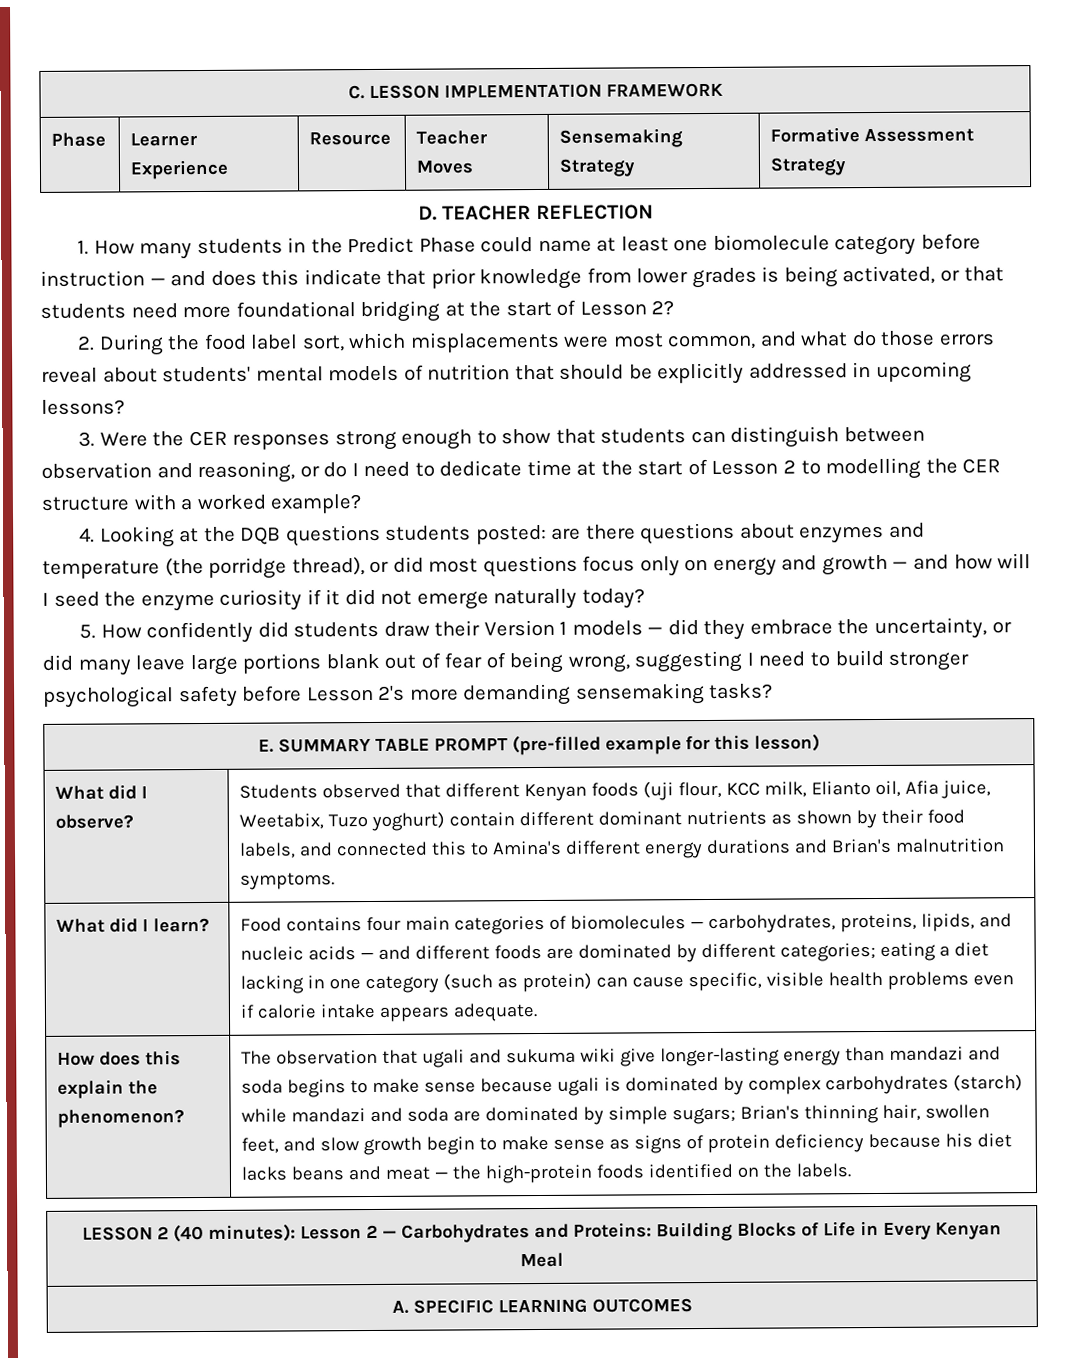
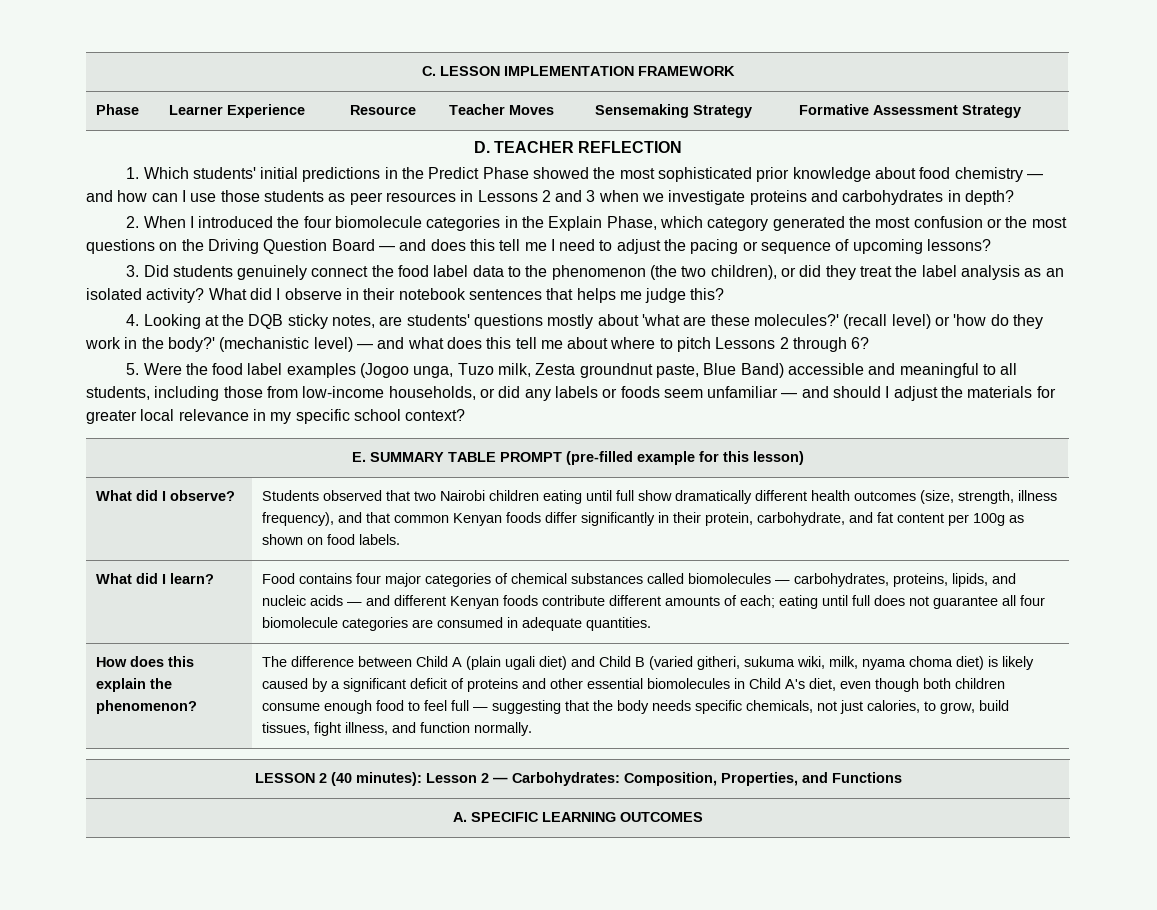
- 1. How many students in the Predict Phase could name at least one biomolecule category before instruction — and does this indicate that prior knowledge from lower grades is being activated, or that students need more foundational bridging at the start of Lesson 2?
- 2. During the food label sort, which misplacements were most common, and what do those errors reveal about students' mental models of nutrition that should be explicitly addressed in upcoming lessons?
- 3. Were the CER responses strong enough to show that students can distinguish between observation and reasoning, or do I need to dedicate time at the start of Lesson 2 to modelling the CER structure with a worked example?
+ 1. Which students' initial predictions in the Predict Phase showed the most sophisticated prior knowledge about food chemistry — and how can I use those students as peer resources in Lessons 2 and 3 when we investigate proteins and carbohydrates in depth?
+ 2. When I introduced the four biomolecule categories in the Explain Phase, which category generated the most confusion or the most questions on the Driving Question Board — and does this tell me I need to adjust the pacing or sequence of upcoming lessons?
+ 3. Did students genuinely connect the food label data to the phenomenon (the two children), or did they treat the label analysis as an isolated activity? What did I observe in their notebook sentences that helps me judge this?
- 4. Looking at the DQB questions students posted: are there questions about enzymes and temperature (the porridge thread), or did most questions focus only on energy and growth — and how will I seed the enzyme curiosity if it did not emerge naturally today?
- 5. How confidently did students draw their Version 1 models — did they embrace the uncertainty, or did many leave large portions blank out of fear of being wrong, suggesting I need to build stronger psychological safety before Lesson 2's more demanding sensemaking tasks?
+ 4. Looking at the DQB sticky notes, are students' questions mostly about 'what are these molecules?' (recall level) or 'how do they work in the body?' (mechanistic level) — and what does this tell me about where to pitch Lessons 2 through 6?
+ 5. Were the food label examples (Jogoo unga, Tuzo milk, Zesta groundnut paste, Blue Band) accessible and meaningful to all students, including those from low-income households, or did any labels or foods seem unfamiliar — and should I adjust the materials for greater local relevance in my specific school context?
- Students observed that different Kenyan foods (uji flour, KCC milk, Elianto oil, Afia juice, Weetabix, Tuzo yoghurt) contain different dominant nutrients as shown by their food labels, and connected this to Amina's different energy durations and Brian's malnutrition symptoms.
+ Students observed that two Nairobi children eating until full show dramatically different health outcomes (size, strength, illness frequency), and that common Kenyan foods differ significantly in their protein, carbohydrate, and fat content per 100g as shown on food labels.
- Food contains four main categories of biomolecules — carbohydrates, proteins, lipids, and nucleic acids — and different foods are dominated by different categories; eating a diet lacking in one category (such as protein) can cause specific, visible health problems even if calorie intake appears adequate.
+ Food contains four major categories of chemical substances called biomolecules — carbohydrates, proteins, lipids, and nucleic acids — and different Kenyan foods contribute different amounts of each; eating until full does not guarantee all four biomolecule categories are consumed in adequate quantities.
- The observation that ugali and sukuma wiki give longer-lasting energy than mandazi and soda begins to make sense because ugali is dominated by complex carbohydrates (starch) while mandazi and soda are dominated by simple sugars; Brian's thinning hair, swollen feet, and slow growth begin to make sense as signs of protein deficiency because his diet lacks beans and meat — the high-protein foods identified on the labels.
+ The difference between Child A (plain ugali diet) and Child B (varied githeri, sukuma wiki, milk, nyama choma diet) is likely caused by a significant deficit of proteins and other essential biomolecules in Child A's diet, even though both children consume enough food to feel full — suggesting that the body needs specific chemicals, not just calories, to grow, build tissues, fight illness, and function normally.
- LESSON 2 (40 minutes): Lesson 2 — Carbohydrates and Proteins: Building Blocks of Life in Every Kenyan Meal
+ LESSON 2 (40 minutes): Lesson 2 — Carbohydrates: Composition, Properties, and Functions

